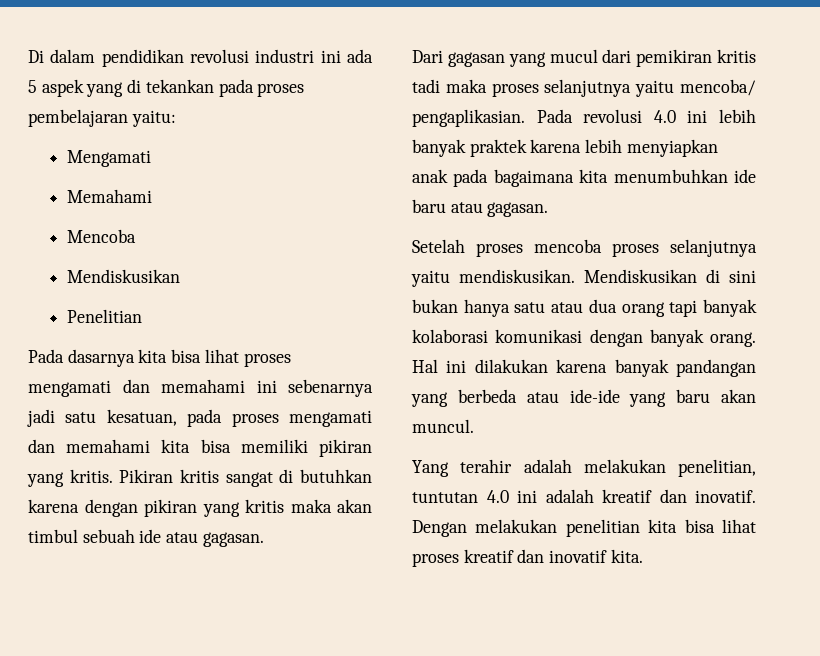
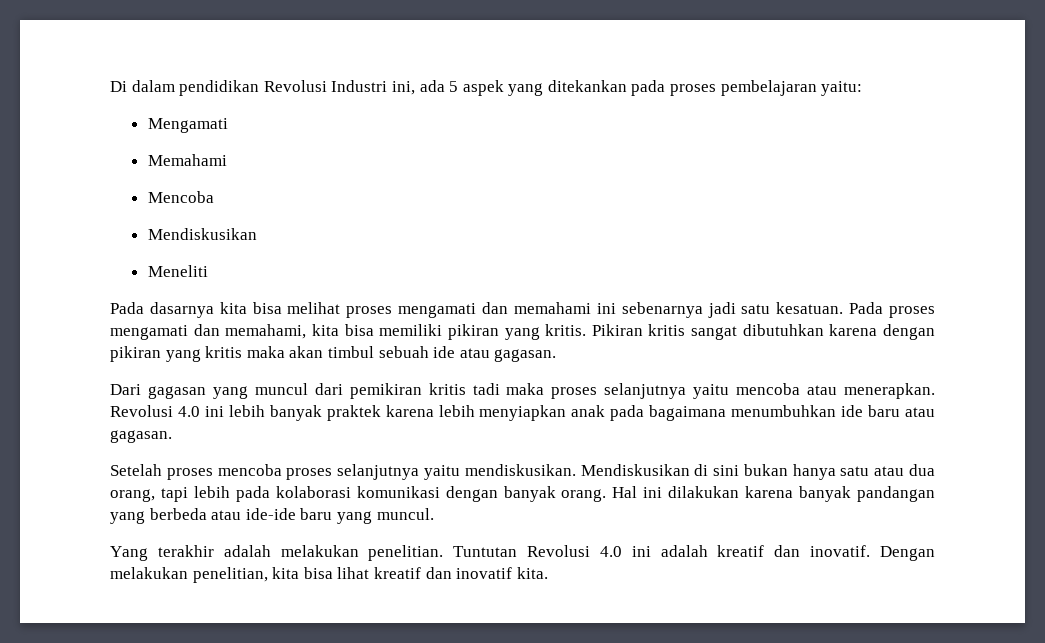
- Di dalam pendidikan revolusi industri ini ada 5 aspek yang di tekankan pada proses pembelajaran yaitu:
+ Di dalam pendidikan Revolusi Industri ini, ada 5 aspek yang ditekankan pada proses pembelajaran yaitu:
- Penelitian
+ Meneliti
- Pada dasarnya kita bisa lihat proses mengamati dan memahami ini sebenarnya jadi satu kesatuan, pada proses mengamati dan memahami kita bisa memiliki pikiran yang kritis.
+ Pada dasarnya kita bisa melihat proses mengamati dan memahami ini sebenarnya jadi satu kesatuan. Pada proses mengamati dan memahami, kita bisa memiliki pikiran yang kritis.
- Pikiran kritis sangat di butuhkan karena dengan pikiran yang kritis maka akan timbul sebuah ide atau gagasan.
+ Pikiran kritis sangat dibutuhkan karena dengan pikiran yang kritis maka akan timbul sebuah ide atau gagasan.
- Dari gagasan yang mucul dari pemikiran kritis tadi maka proses selanjutnya yaitu mencoba/ pengaplikasian. Pada revolusi 4.0 ini lebih banyak praktek karena lebih menyiapkan anak pada bagaimana kita menumbuhkan ide baru atau gagasan.
+ Dari gagasan yang muncul dari pemikiran kritis tadi maka proses selanjutnya yaitu mencoba atau menerapkan. Revolusi 4.0 ini lebih banyak praktek karena lebih menyiapkan anak pada bagaimana menumbuhkan ide baru atau gagasan.
- Mendiskusikan di sini bukan hanya satu atau dua orang tapi banyak kolaborasi komunikasi dengan banyak orang.
+ Mendiskusikan di sini bukan hanya satu atau dua orang, tapi lebih pada kolaborasi komunikasi dengan banyak orang.
- Hal ini dilakukan karena banyak pandangan yang berbeda atau ide-ide yang baru akan muncul.
+ Hal ini dilakukan karena banyak pandangan yang berbeda atau ide-ide baru yang muncul.
- Yang terahir adalah melakukan penelitian, tuntutan 4.0 ini adalah kreatif dan inovatif.
+ Yang terakhir adalah melakukan penelitian. Tuntutan Revolusi 4.0 ini adalah kreatif dan inovatif.
- Dengan melakukan penelitian kita bisa lihat proses kreatif dan inovatif kita.
+ Dengan melakukan penelitian, kita bisa lihat kreatif dan inovatif kita.

